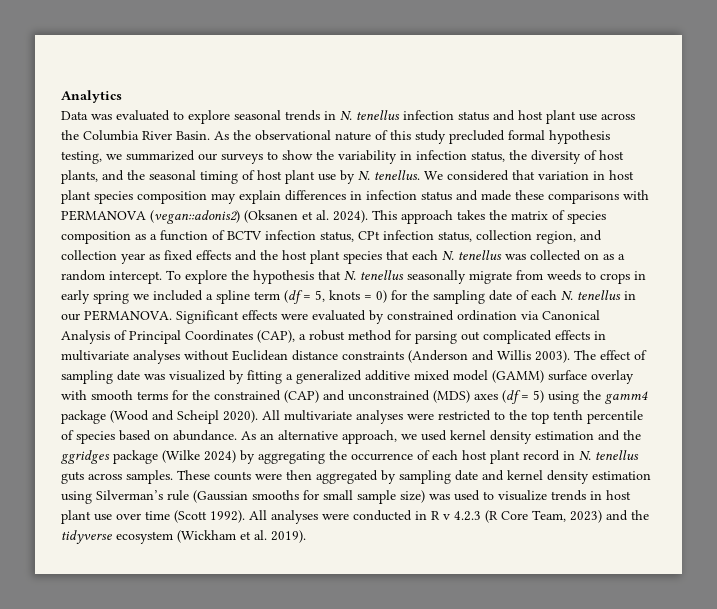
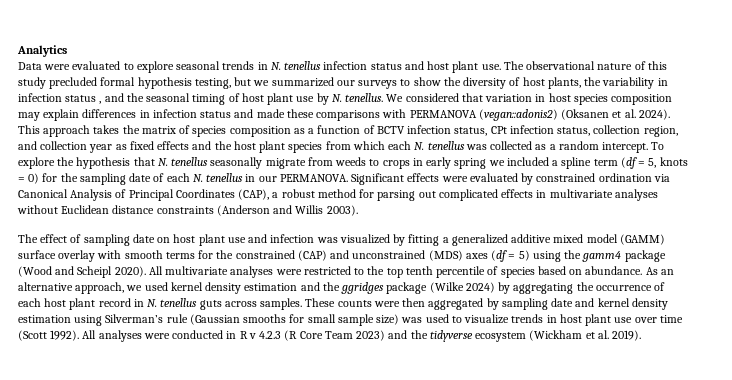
- Data was evaluated to explore seasonal trends in N. tenellus infection status and host plant use across the Columbia River Basin. As the observational nature of this study precluded formal hypothesis testing, we summarized our surveys to show the variability in infection status, the diversity of host plants, and the seasonal timing of host plant use by N. tenellus.
+ Data were evaluated to explore seasonal trends in N. tenellus infection status and host plant use. The observational nature of this study precluded formal hypothesis testing, but we summarized our surveys to show the diversity of host plants, the variability in infection status , and the seasonal timing of host plant use by N. tenellus.
- We considered that variation in host plant species composition may explain differences in infection status and made these comparisons with PERMANOVA (vegan::adonis2) (Oksanen et al. 2024).
+ We considered that variation in host species composition may explain differences in infection status and made these comparisons with PERMANOVA (vegan::adonis2) (Oksanen et al. 2024).
- This approach takes the matrix of species composition as a function of BCTV infection status, CPt infection status, collection region, and collection year as fixed effects and the host plant species that each N. tenellus was collected on as a random intercept.
+ This approach takes the matrix of species composition as a function of BCTV infection status, CPt infection status, collection region, and collection year as fixed effects and the host plant species from which each N. tenellus was collected as a random intercept.
- Significant effects were evaluated by constrained ordination via Canonical Analysis of Principal Coordinates (CAP), a robust method for parsing out complicated effects in multivariate analyses without Euclidean distance constraints (Anderson and Willis 2003). The effect of sampling date was visualized by fitting a generalized additive mixed model (GAMM) surface overlay with smooth terms for the constrained (CAP) and unconstrained (MDS) axes (df = 5) using the gamm4 package (Wood and Scheipl 2020).
+ Significant effects were evaluated by constrained ordination via Canonical Analysis of Principal Coordinates (CAP), a robust method for parsing out complicated effects in multivariate analyses without Euclidean distance constraints (Anderson and Willis 2003).
+ The effect of sampling date on host plant use and infection was visualized by fitting a generalized additive mixed model (GAMM) surface overlay with smooth terms for the constrained (CAP) and unconstrained (MDS) axes (df = 5) using the gamm4 package (Wood and Scheipl 2020).
- All analyses were conducted in R v 4.2.3 (R Core Team, 2023) and the tidyverse ecosystem (Wickham et al. 2019).
+ All analyses were conducted in R v 4.2.3 (R Core Team 2023) and the tidyverse ecosystem (Wickham et al. 2019).

